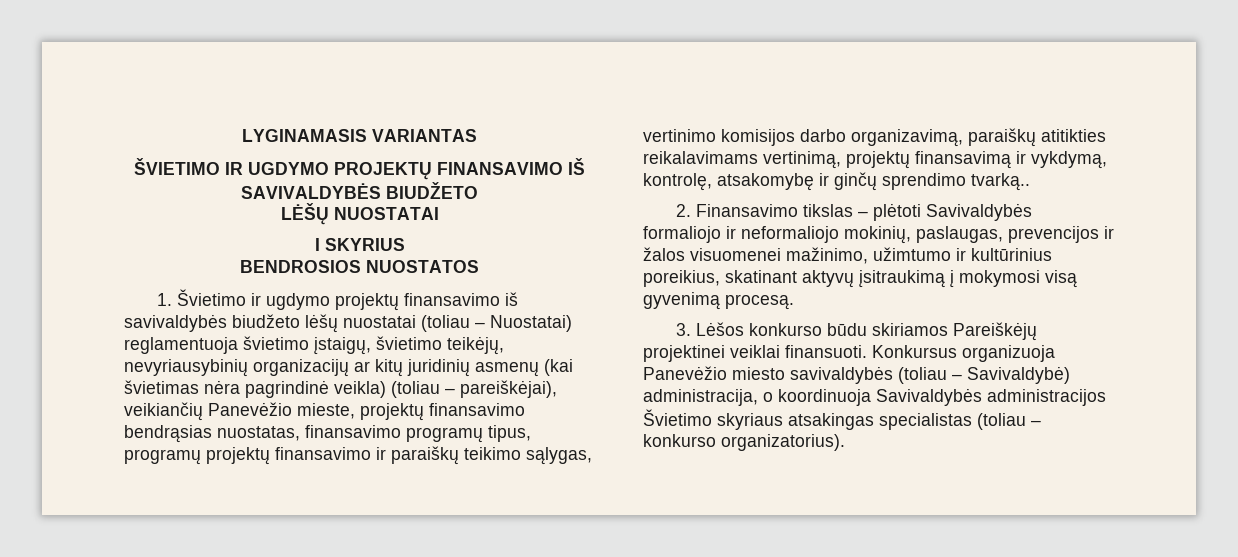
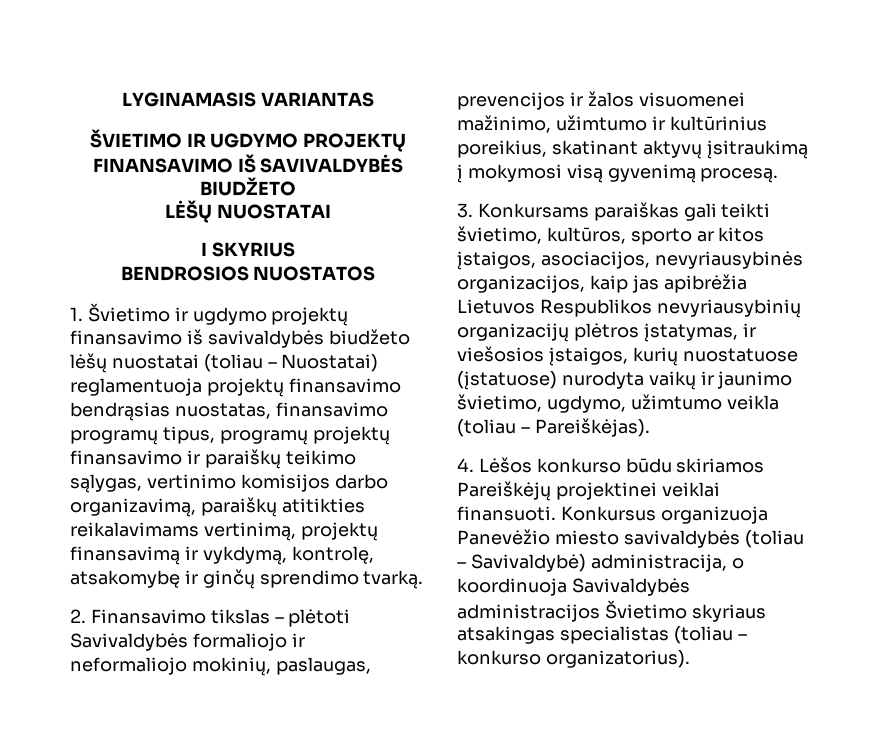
- 1. Švietimo ir ugdymo projektų finansavimo iš savivaldybės biudžeto lėšų nuostatai (toliau – Nuostatai) reglamentuoja švietimo įstaigų, švietimo teikėjų, nevyriausybinių organizacijų ar kitų juridinių asmenų (kai švietimas nėra pagrindinė veikla) (toliau – pareiškėjai), veikiančių Panevėžio mieste, projektų finansavimo bendrąsias nuostatas, finansavimo programų tipus, programų projektų finansavimo ir paraiškų teikimo sąlygas, vertinimo komisijos darbo organizavimą, paraiškų atitikties reikalavimams vertinimą, projektų finansavimą ir vykdymą, kontrolę, atsakomybę ir ginčų sprendimo tvarką..
+ 1. Švietimo ir ugdymo projektų finansavimo iš savivaldybės biudžeto lėšų nuostatai (toliau – Nuostatai) reglamentuoja projektų finansavimo bendrąsias nuostatas, finansavimo programų tipus, programų projektų finansavimo ir paraiškų teikimo sąlygas, vertinimo komisijos darbo organizavimą, paraiškų atitikties reikalavimams vertinimą, projektų finansavimą ir vykdymą, kontrolę, atsakomybę ir ginčų sprendimo tvarką.
- 3. Lėšos konkurso būdu skiriamos Pareiškėjų projektinei veiklai finansuoti.
+ 3. Konkursams paraiškas gali teikti švietimo, kultūros, sporto ar kitos įstaigos, asociacijos, nevyriausybinės organizacijos, kaip jas apibrėžia Lietuvos Respublikos nevyriausybinių organizacijų plėtros įstatymas, ir viešosios įstaigos, kurių nuostatuose (įstatuose) nurodyta vaikų ir jaunimo švietimo, ugdymo, užimtumo veikla (toliau – Pareiškėjas).
+ 4. Lėšos konkurso būdu skiriamos Pareiškėjų projektinei veiklai finansuoti.

